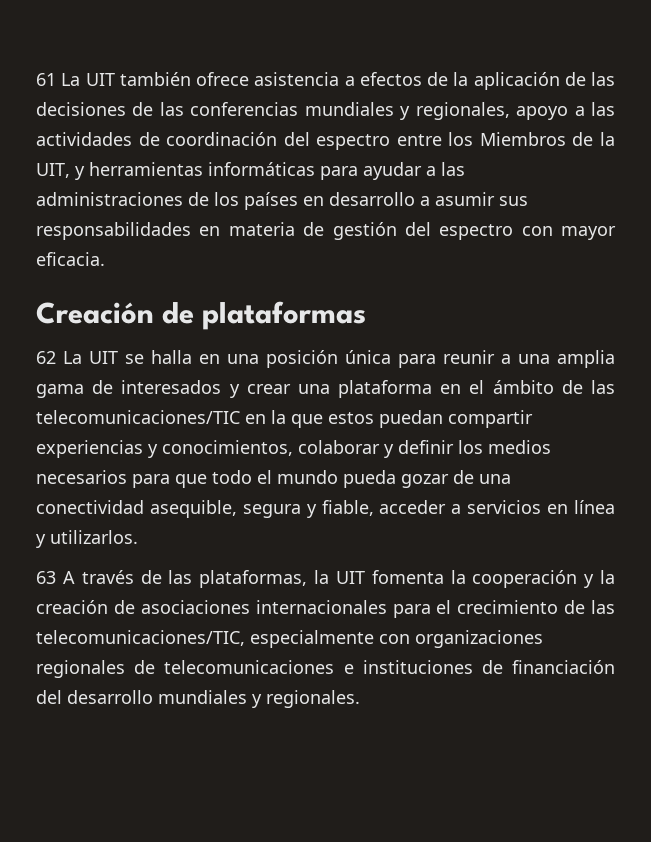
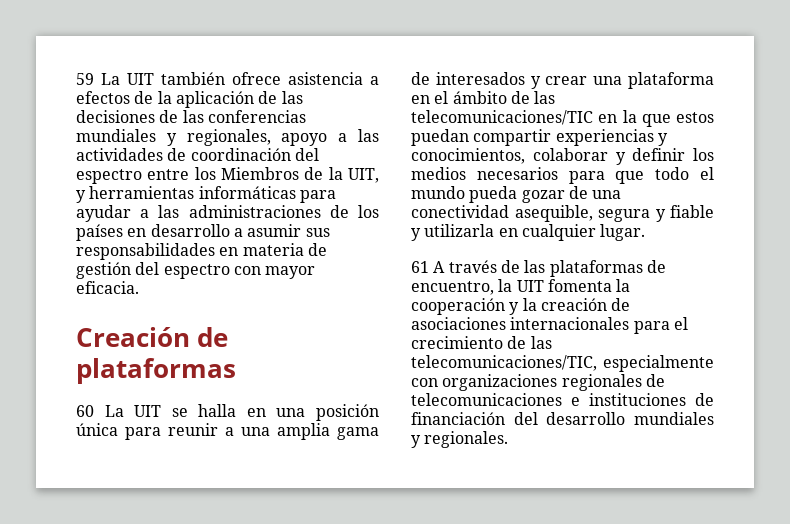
- 61 La UIT también ofrece asistencia a efectos de la aplicación de las decisiones de las conferencias mundiales y regionales, apoyo a las actividades de coordinación del espectro entre los Miembros de la UIT, y herramientas informáticas para ayudar a las administraciones de los países en desarrollo a asumir sus responsabilidades en materia de gestión del espectro con mayor eficacia.
+ 59 La UIT también ofrece asistencia a efectos de la aplicación de las decisiones de las conferencias mundiales y regionales, apoyo a las actividades de coordinación del espectro entre los Miembros de la UIT, y herramientas informáticas para ayudar a las administraciones de los países en desarrollo a asumir sus responsabilidades en materia de gestión del espectro con mayor eficacia.
- 62 La UIT se halla en una posición única para reunir a una amplia gama de interesados y crear una plataforma en el ámbito de las telecomunicaciones/TIC en la que estos puedan compartir experiencias y conocimientos, colaborar y definir los medios necesarios para que todo el mundo pueda gozar de una conectividad asequible, segura y fiable, acceder a servicios en línea y utilizarlos.
- 63 A través de las plataformas, la UIT fomenta la cooperación y la creación de asociaciones internacionales para el crecimiento de las telecomunicaciones/TIC, especialmente con organizaciones regionales de telecomunicaciones e instituciones de financiación del desarrollo mundiales y regionales.
+ 60 La UIT se halla en una posición única para reunir a una amplia gama de interesados y crear una plataforma en el ámbito de las telecomunicaciones/TIC en la que estos puedan compartir experiencias y conocimientos, colaborar y definir los medios necesarios para que todo el mundo pueda gozar de una conectividad asequible, segura y fiable y utilizarla en cualquier lugar.
+ 61 A través de las plataformas de encuentro, la UIT fomenta la cooperación y la creación de asociaciones internacionales para el crecimiento de las telecomunicaciones/TIC, especialmente con organizaciones regionales de telecomunicaciones e instituciones de financiación del desarrollo mundiales y regionales.

